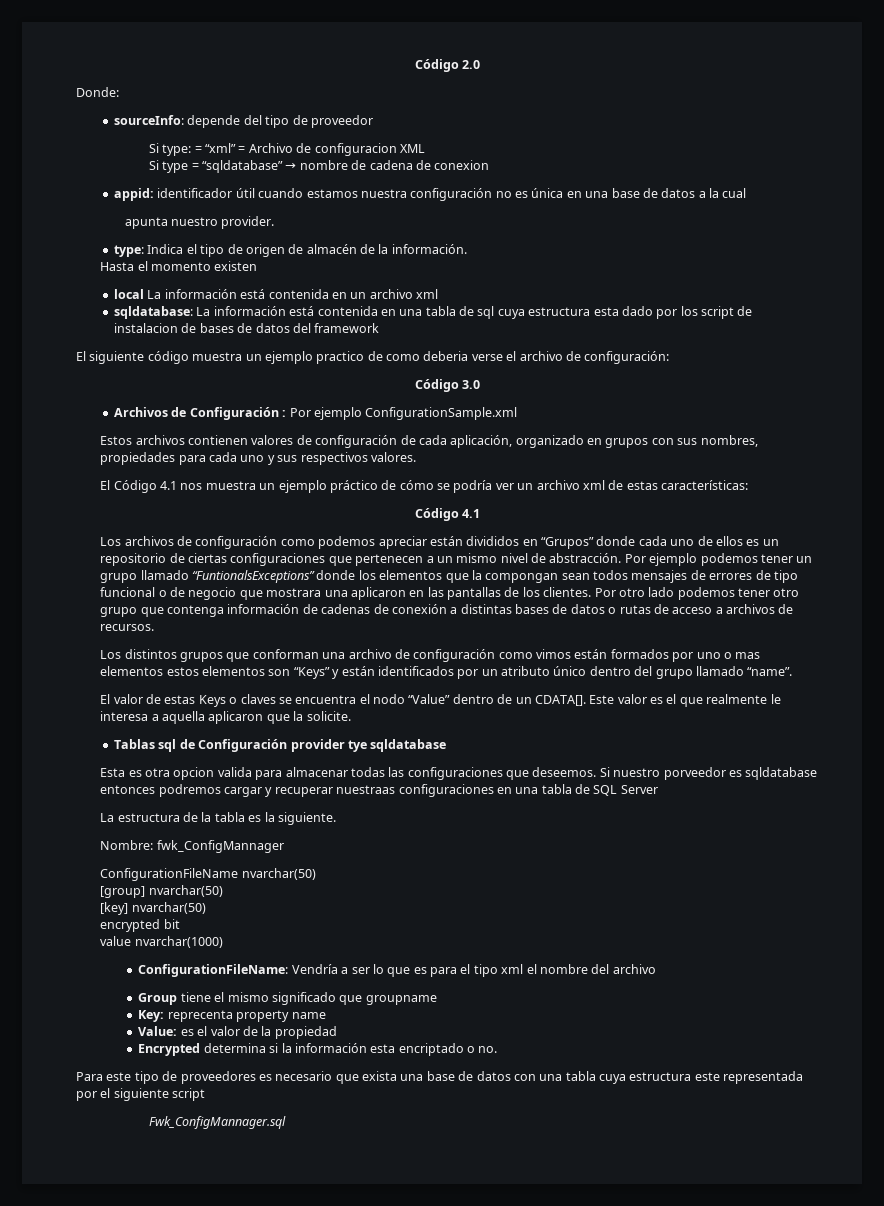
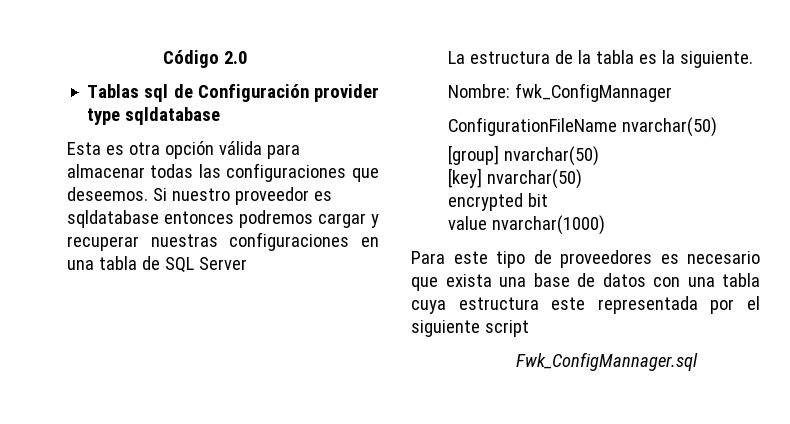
- Donde:
- sourceInfo: depende del tipo de proveedor
- Si type: = “xml” = Archivo de configuracion XML
- Si type = “sqldatabase” → nombre de cadena de conexion
- appid: identificador útil cuando estamos nuestra configuración no es única en una base de datos a la cual
- apunta nuestro provider.
- type: Indica el tipo de origen de almacén de la información.
- Hasta el momento existen
- local La información está contenida en un archivo xml
- sqldatabase: La información está contenida en una tabla de sql cuya estructura esta dado por los script de instalacion de bases de datos del framework
- El siguiente código muestra un ejemplo practico de como deberia verse el archivo de configuración:
- Código 3.0
- Archivos de Configuración : Por ejemplo ConfigurationSample.xml
- Estos archivos contienen valores de configuración de cada aplicación, organizado en grupos con sus nombres, propiedades para cada uno y sus respectivos valores.
- El Código 4.1 nos muestra un ejemplo práctico de cómo se podría ver un archivo xml de estas características:
- Código 4.1
- Los archivos de configuración como podemos apreciar están divididos en “Grupos” donde cada uno de ellos es un repositorio de ciertas configuraciones que pertenecen a un mismo nivel de abstracción. Por ejemplo podemos tener un grupo llamado “FuntionalsExceptions” donde los elementos que la compongan sean todos mensajes de errores de tipo funcional o de negocio que mostrara una aplicaron en las pantallas de los clientes. Por otro lado podemos tener otro grupo que contenga información de cadenas de conexión a distintas bases de datos o rutas de acceso a archivos de recursos.
- Los distintos grupos que conforman una archivo de configuración como vimos están formados por uno o mas elementos estos elementos son “Keys” y están identificados por un atributo único dentro del grupo llamado “name”.
- El valor de estas Keys o claves se encuentra el nodo “Value” dentro de un CDATA[]. Este valor es el que realmente le interesa a aquella aplicaron que la solicite.
- Tablas sql de Configuración provider tye sqldatabase
+ Tablas sql de Configuración provider type sqldatabase
- Esta es otra opcion valida para almacenar todas las configuraciones que deseemos.
+ Esta es otra opción válida para almacenar todas las configuraciones que deseemos.
- Si nuestro porveedor es sqldatabase entonces podremos cargar y recuperar nuestraas configuraciones en una tabla de SQL Server
+ Si nuestro proveedor es sqldatabase entonces podremos cargar y recuperar nuestras configuraciones en una tabla de SQL Server
- ConfigurationFileName: Vendría a ser lo que es para el tipo xml el nombre del archivo
- Group tiene el mismo significado que groupname
- Key: reprecenta property name
- Value: es el valor de la propiedad
- Encrypted determina si la información esta encriptado o no.

